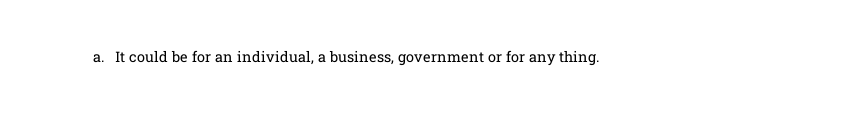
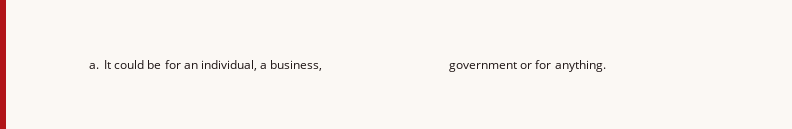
- It could be for an individual, a business, government or for any thing.
+ It could be for an individual, a business, government or for anything.

